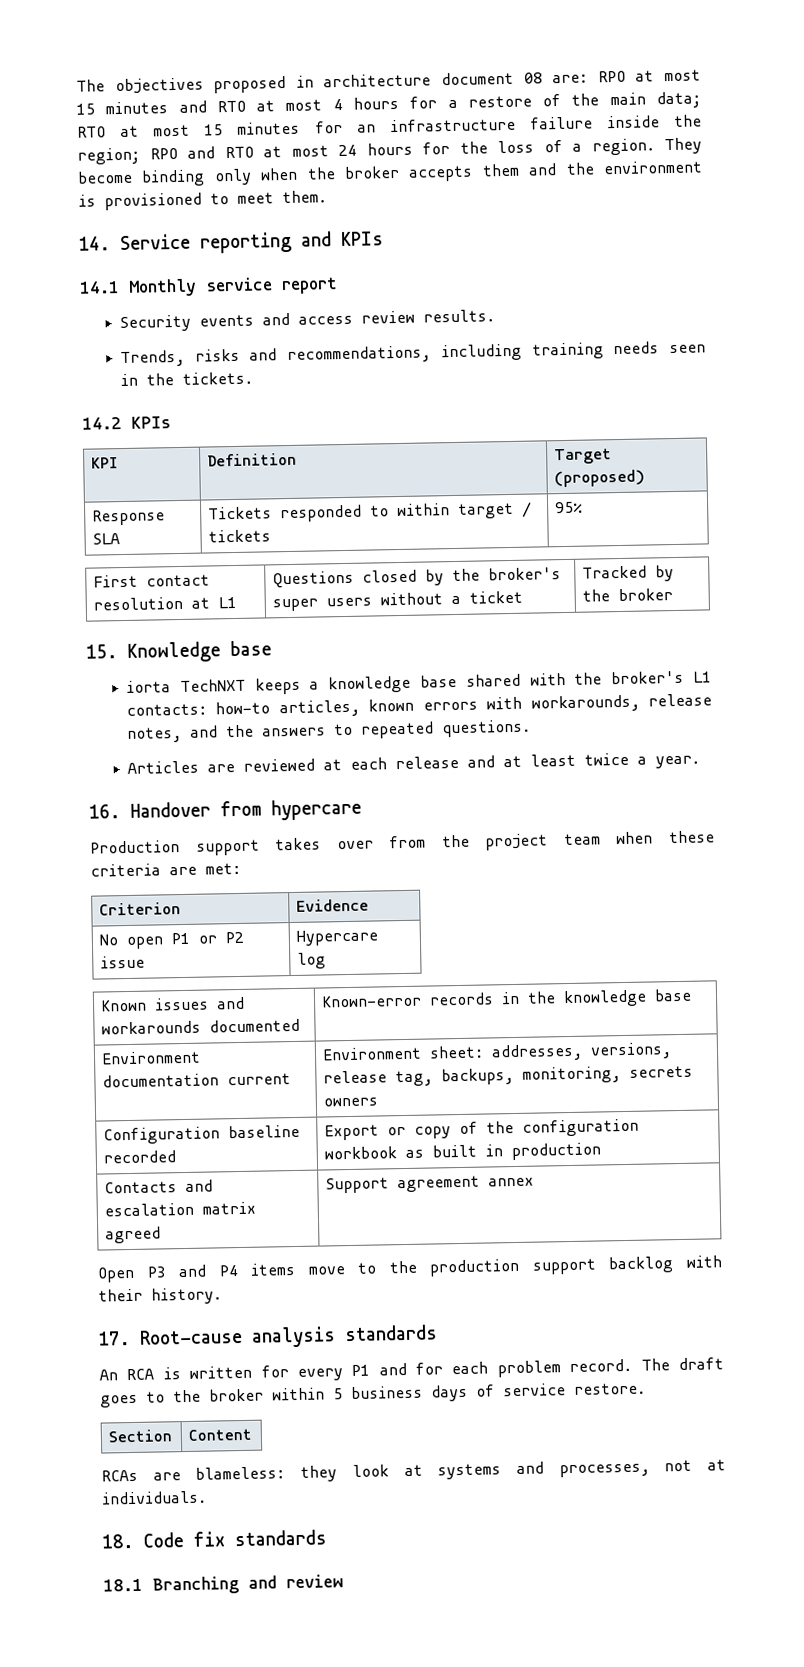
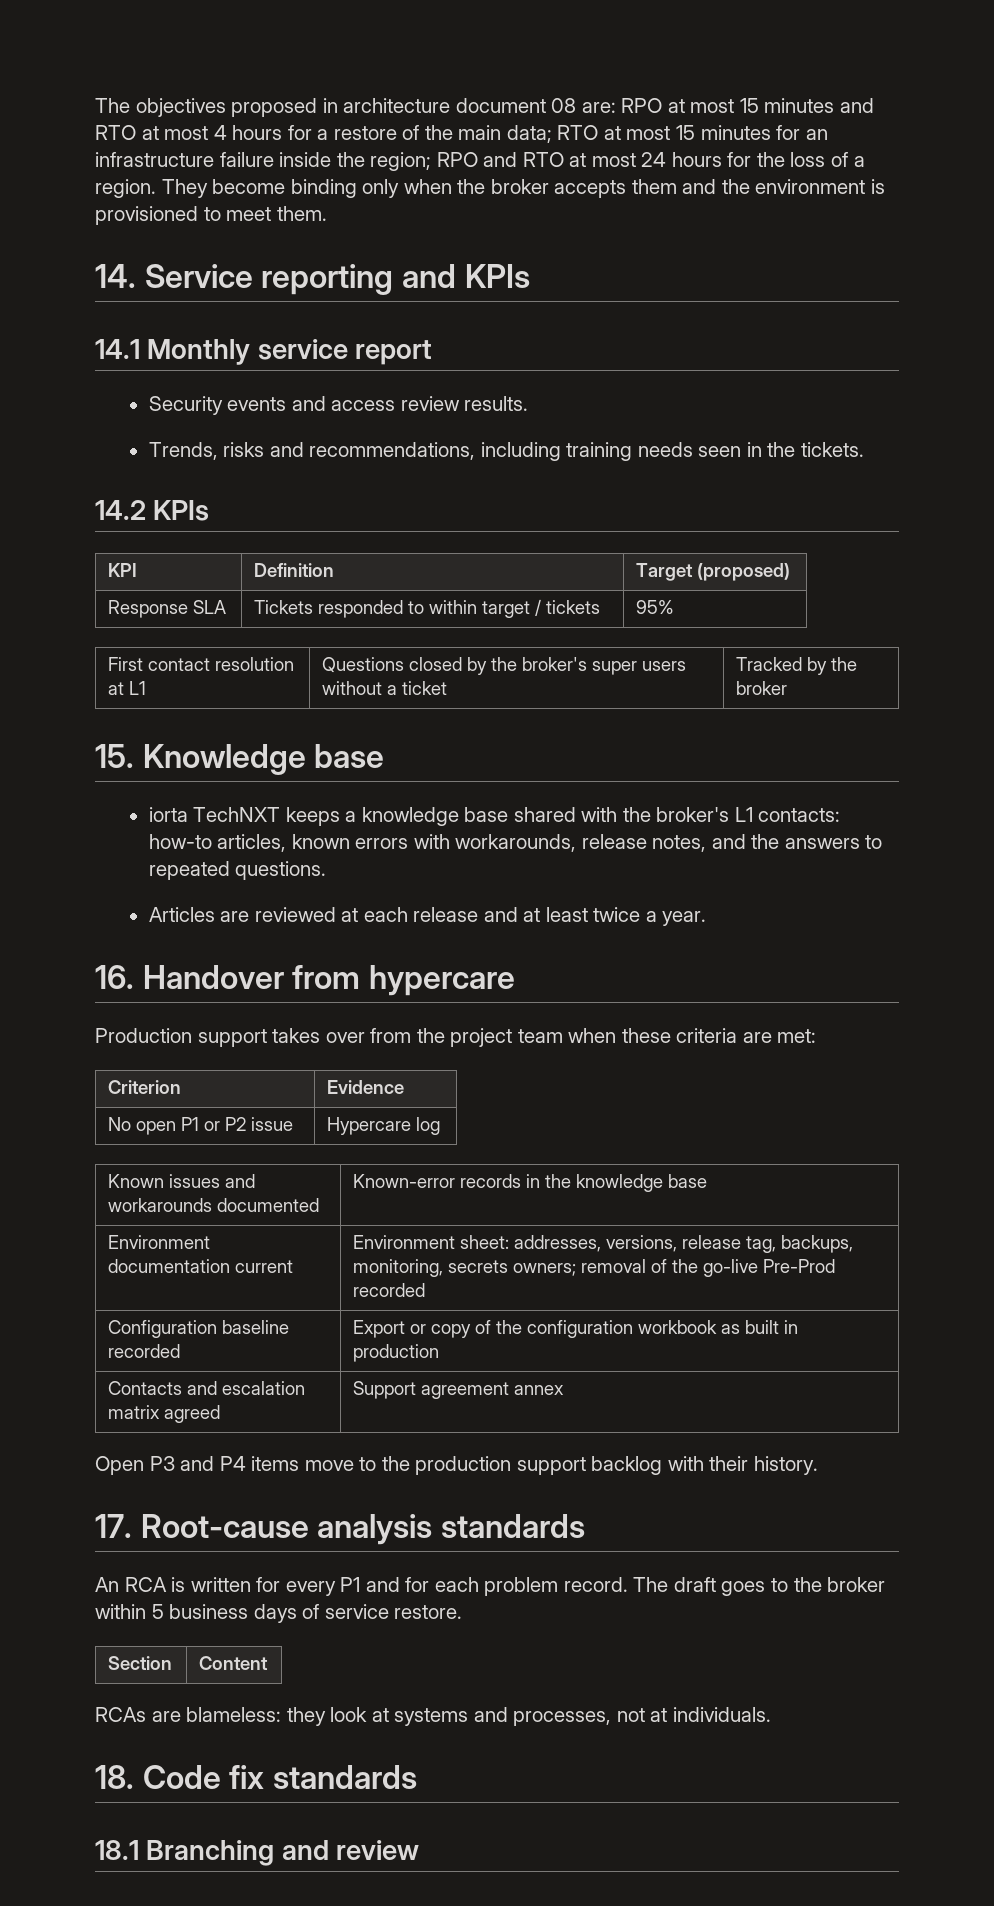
- Environment documentation current | Environment sheet: addresses, versions, release tag, backups, monitoring, secrets owners
+ Environment documentation current | Environment sheet: addresses, versions, release tag, backups, monitoring, secrets owners; removal of the go-live Pre-Prod recorded

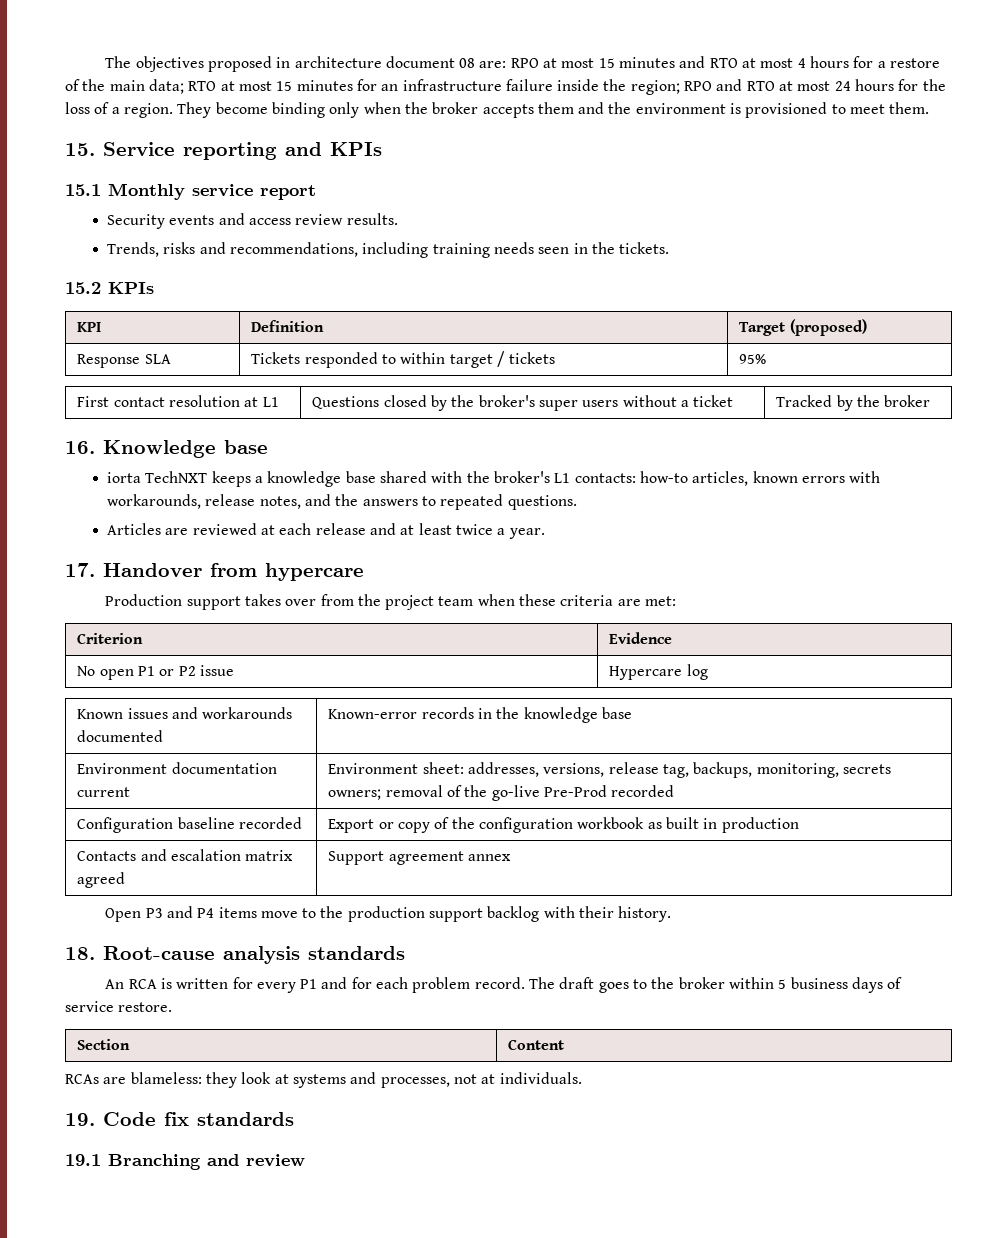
- 14. Service reporting and KPIs
+ 15. Service reporting and KPIs
- 14.1 Monthly service report
+ 15.1 Monthly service report
- 14.2 KPIs
+ 15.2 KPIs
- 15. Knowledge base
+ 16. Knowledge base
- 16. Handover from hypercare
+ 17. Handover from hypercare
- 17. Root-cause analysis standards
+ 18. Root-cause analysis standards
- 18. Code fix standards
+ 19. Code fix standards
- 18.1 Branching and review
+ 19.1 Branching and review

